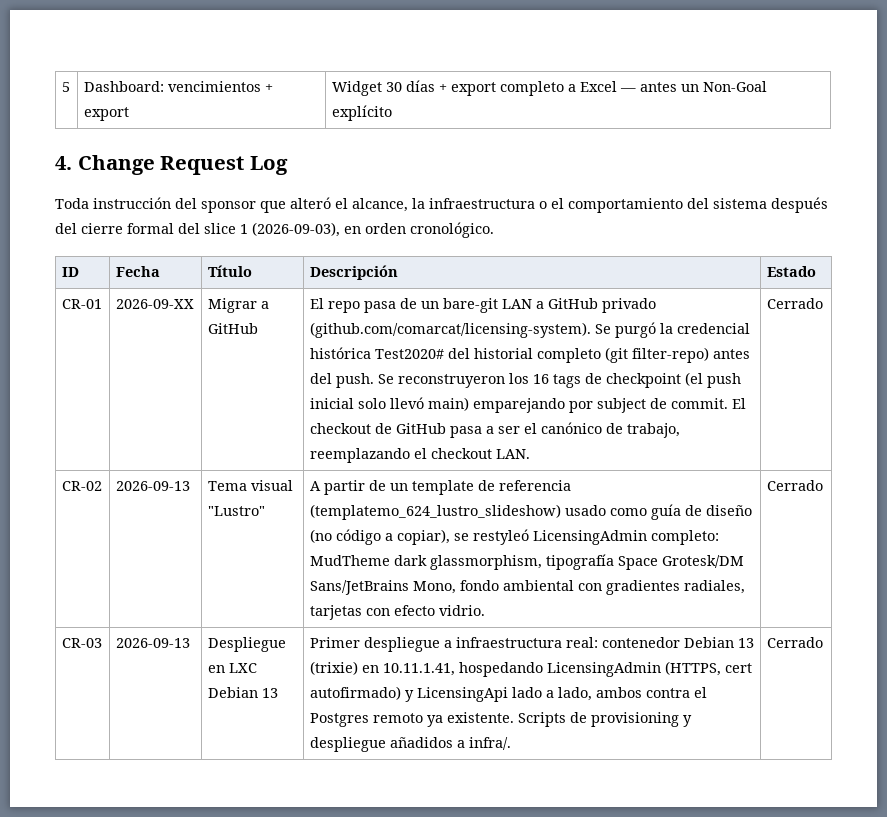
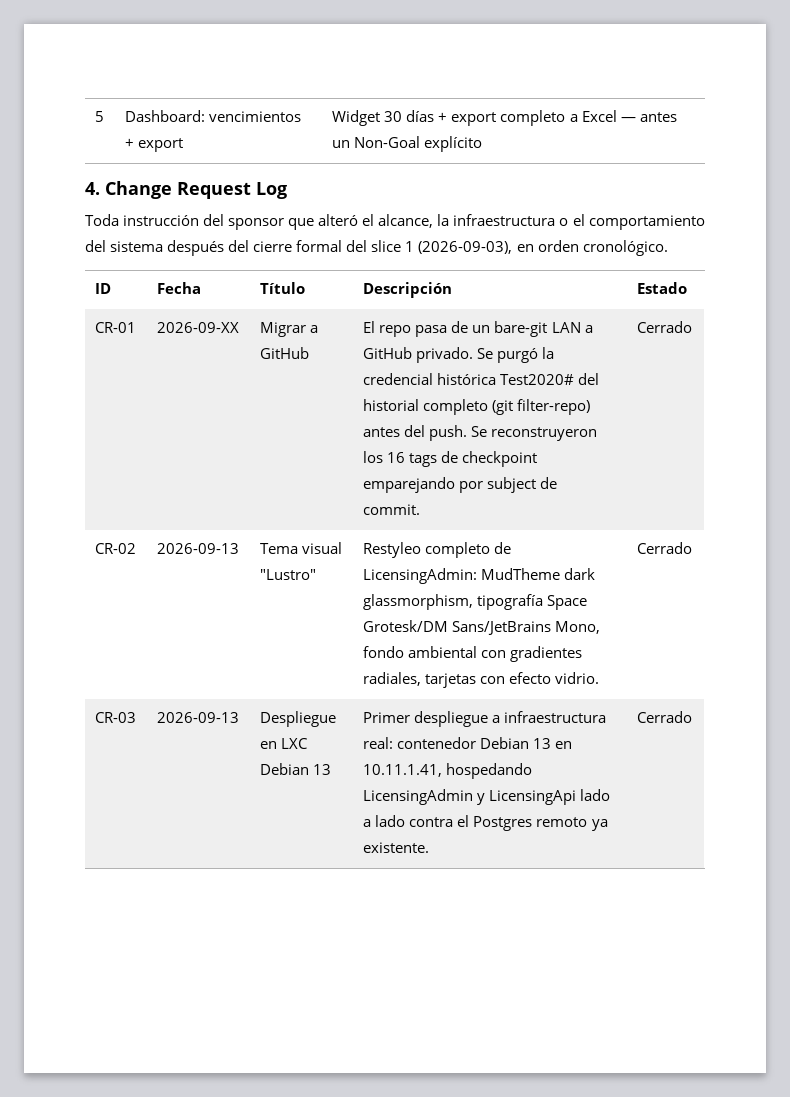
- El repo pasa de un bare-git LAN a GitHub privado (github.com/comarcat/licensing-system). Se purgó la credencial histórica Test2020# del historial completo (git filter-repo) antes del push.
+ El repo pasa de un bare-git LAN a GitHub privado. Se purgó la credencial histórica Test2020# del historial completo (git filter-repo) antes del push.
- Se reconstruyeron los 16 tags de checkpoint (el push inicial solo llevó main) emparejando por subject de commit. El checkout de GitHub pasa a ser el canónico de trabajo, reemplazando el checkout LAN.
+ Se reconstruyeron los 16 tags de checkpoint emparejando por subject de commit.
- A partir de un template de referencia (templatemo_624_lustro_slideshow) usado como guía de diseño (no código a copiar), se restyleó LicensingAdmin completo: MudTheme dark glassmorphism, tipografía Space Grotesk/DM Sans/JetBrains Mono, fondo ambiental con gradientes radiales, tarjetas con efecto vidrio.
+ Restyleo completo de LicensingAdmin: MudTheme dark glassmorphism, tipografía Space Grotesk/DM Sans/JetBrains Mono, fondo ambiental con gradientes radiales, tarjetas con efecto vidrio.
- Primer despliegue a infraestructura real: contenedor Debian 13 (trixie) en 10.11.1.41, hospedando LicensingAdmin (HTTPS, cert autofirmado) y LicensingApi lado a lado, ambos contra el Postgres remoto ya existente. Scripts de provisioning y despliegue añadidos a infra/.
+ Primer despliegue a infraestructura real: contenedor Debian 13 en 10.11.1.41, hospedando LicensingAdmin y LicensingApi lado a lado contra el Postgres remoto ya existente.

